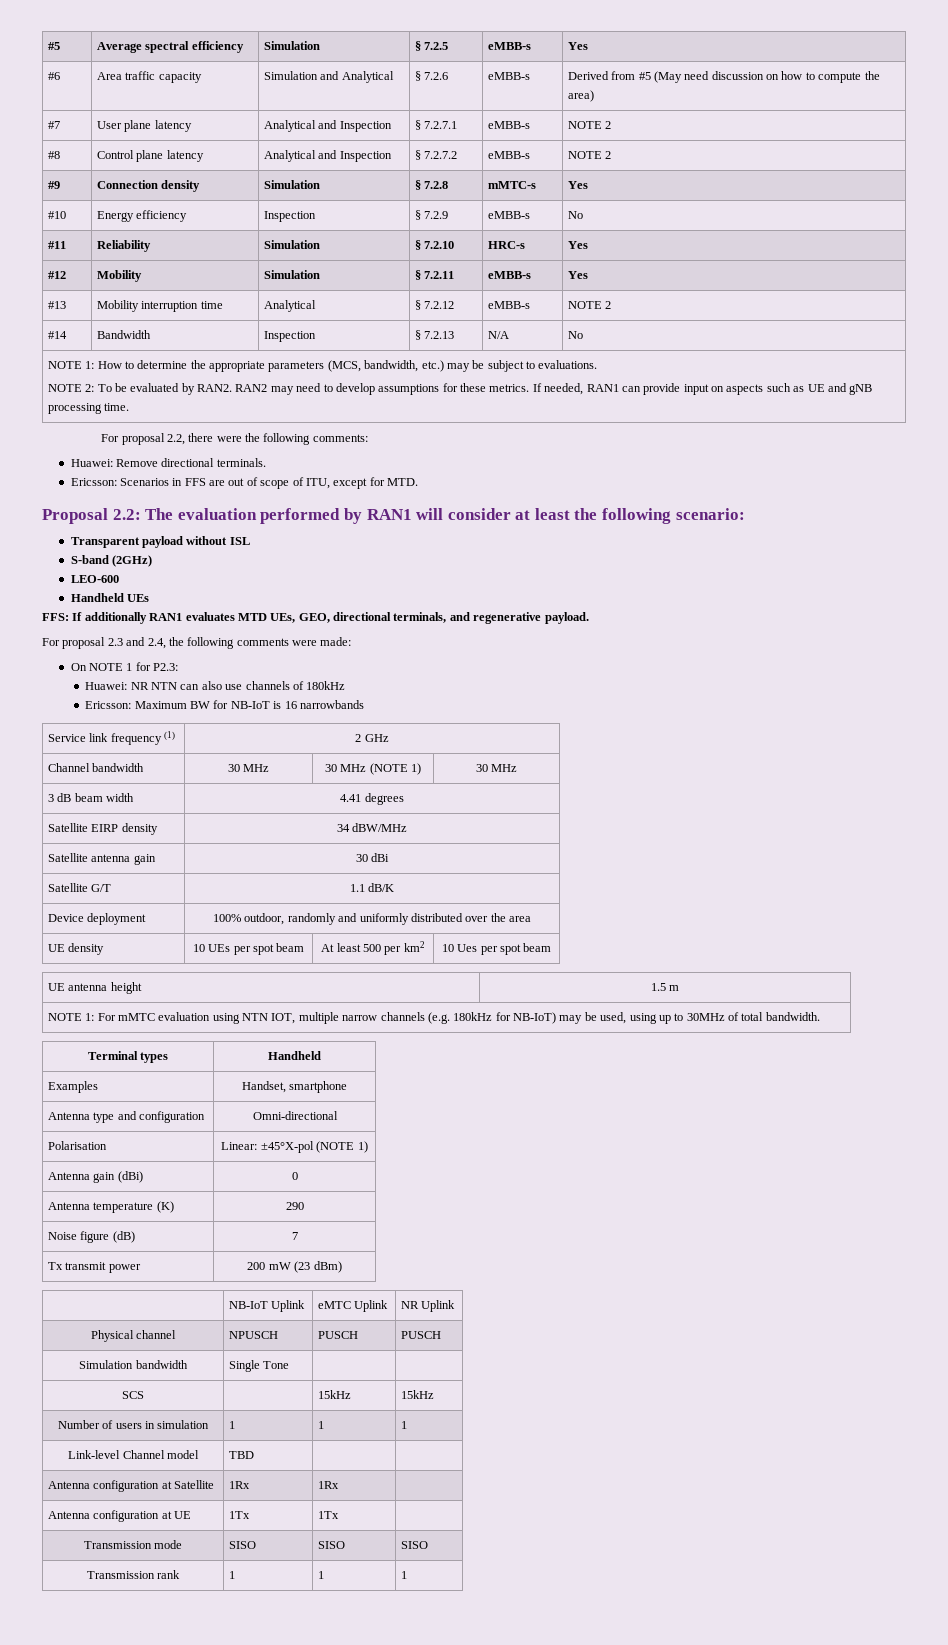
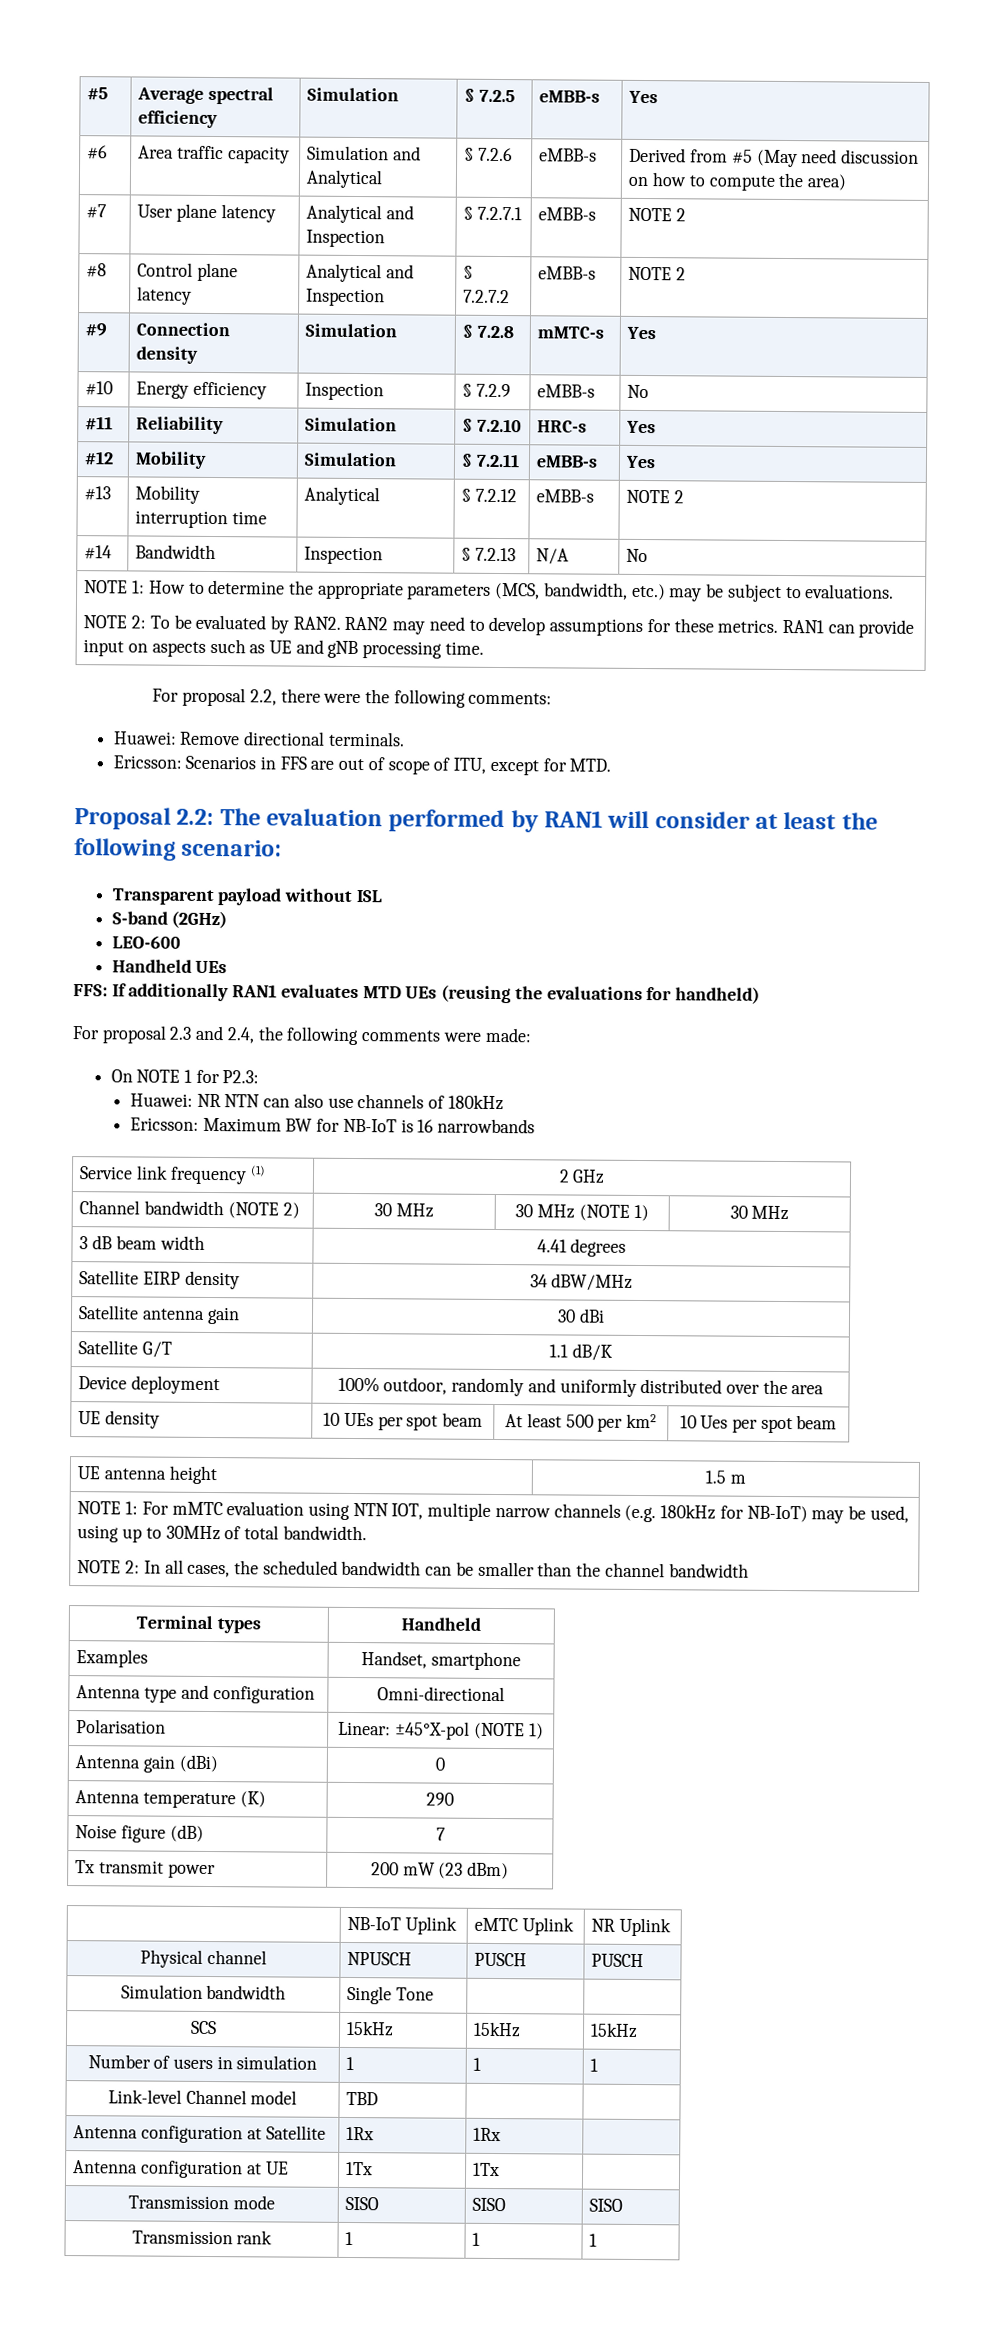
- If needed, RAN1 can provide input on aspects such as UE and gNB processing time.
+ RAN1 can provide input on aspects such as UE and gNB processing time.
- FFS: If additionally RAN1 evaluates MTD UEs, GEO, directional terminals, and regenerative payload.
+ FFS: If additionally RAN1 evaluates MTD UEs (reusing the evaluations for handheld)
- Channel bandwidth | 30 MHz | 30 MHz (NOTE 1) | 30 MHz
+ Channel bandwidth (NOTE 2) | 30 MHz | 30 MHz (NOTE 1) | 30 MHz
  NOTE 1: For mMTC evaluation using NTN IOT, multiple narrow channels (e.g. 180kHz for NB-IoT) may be used, using up to 30MHz of total bandwidth.
+ NOTE 2: In all cases, the scheduled bandwidth can be smaller than the channel bandwidth
- SCS | | 15kHz | 15kHz
+ SCS | 15kHz | 15kHz | 15kHz

